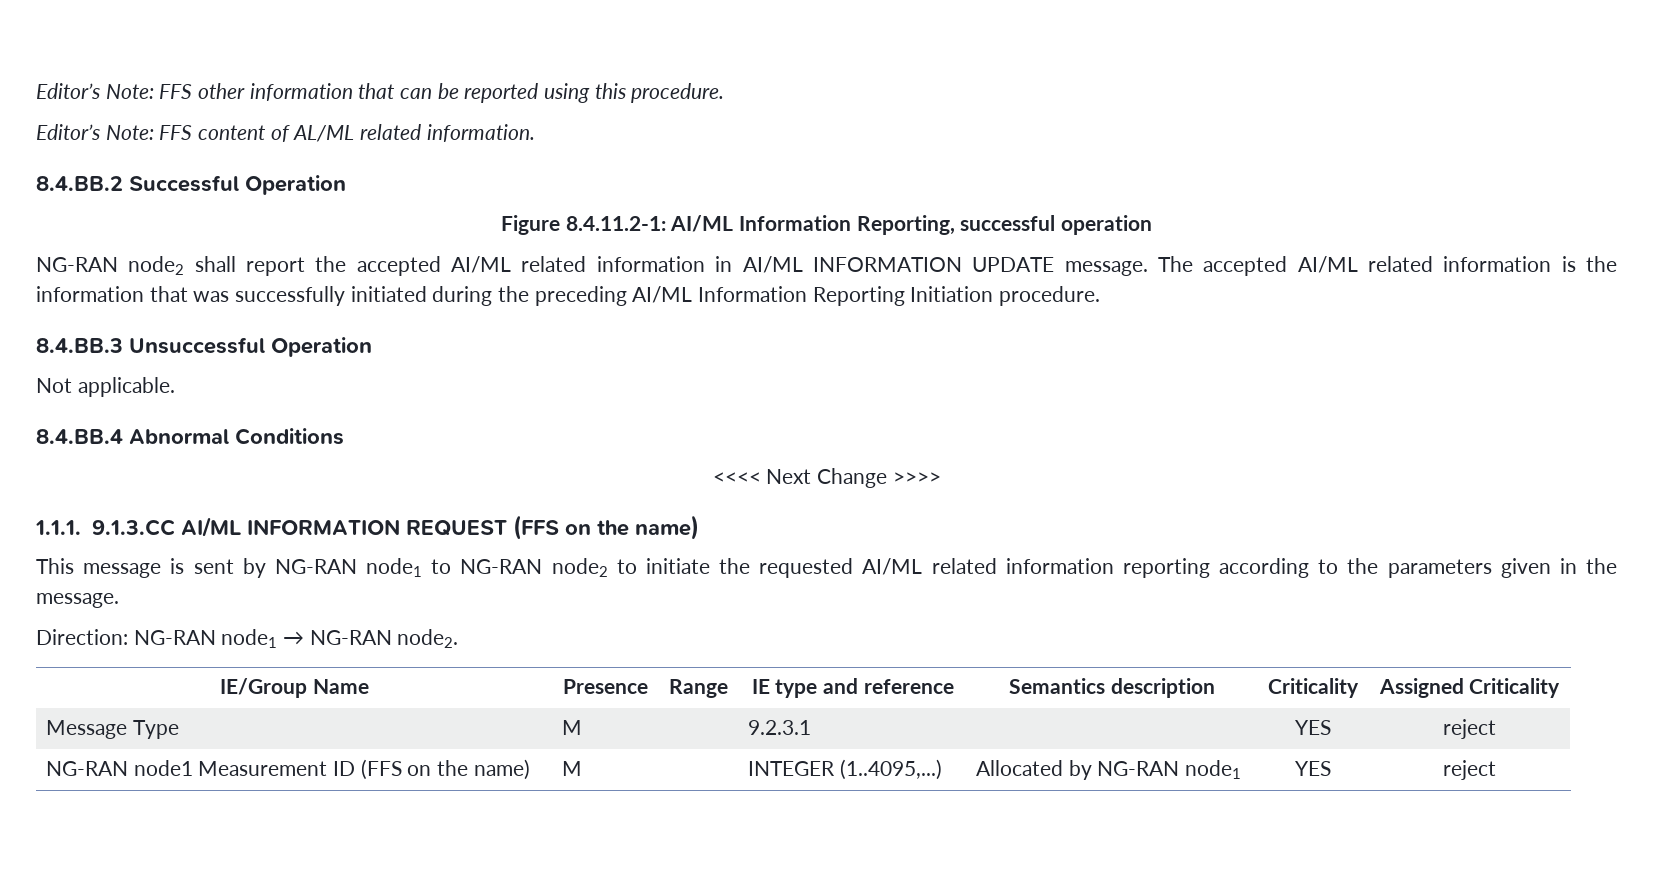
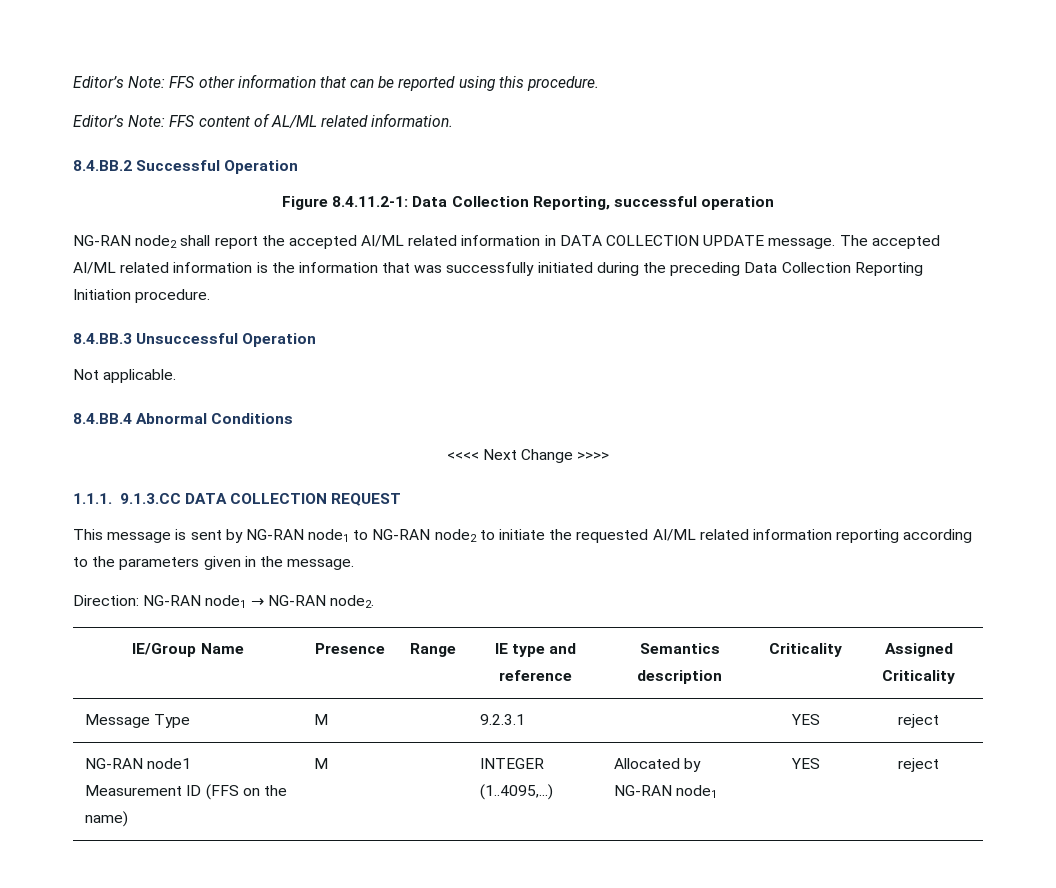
- Figure 8.4.11.2-1: AI/ML Information Reporting, successful operation
+ Figure 8.4.11.2-1: Data Collection Reporting, successful operation
- NG-RAN node2 shall report the accepted AI/ML related information in AI/ML INFORMATION UPDATE message.
+ NG-RAN node2 shall report the accepted AI/ML related information in DATA COLLECTION UPDATE message.
- The accepted AI/ML related information is the information that was successfully initiated during the preceding AI/ML Information Reporting Initiation procedure.
+ The accepted AI/ML related information is the information that was successfully initiated during the preceding Data Collection Reporting Initiation procedure.
- 1.1.1. 9.1.3.CC AI/ML INFORMATION REQUEST (FFS on the name)
+ 1.1.1. 9.1.3.CC DATA COLLECTION REQUEST

